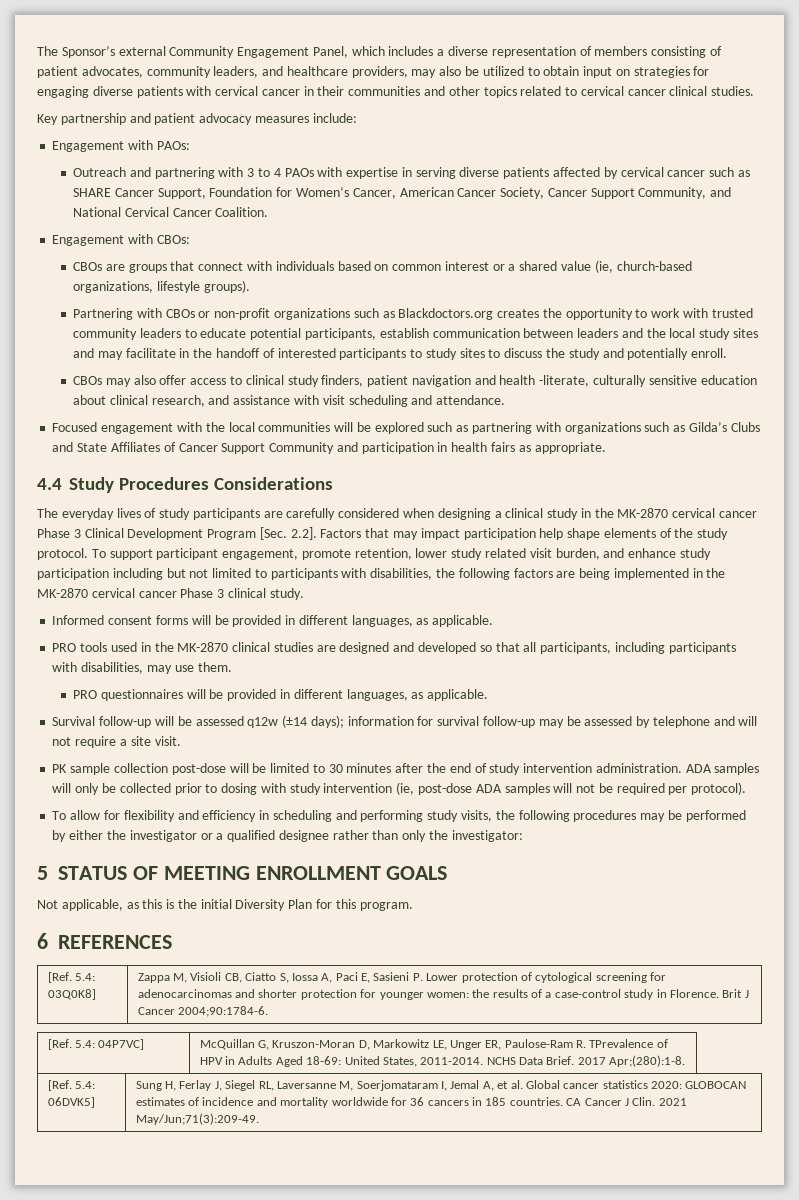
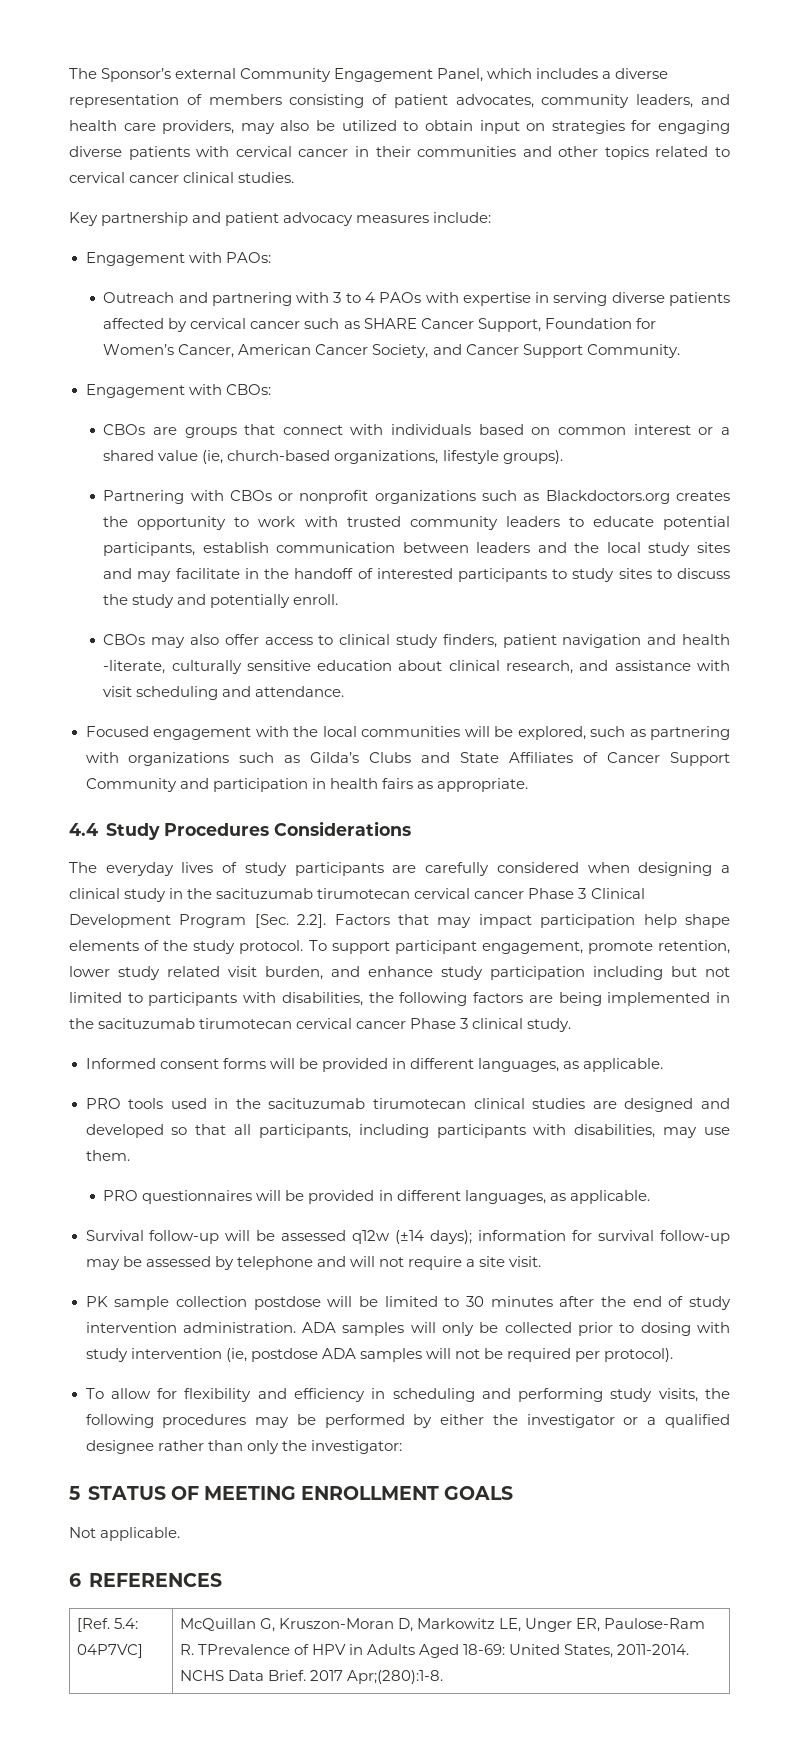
- The Sponsor’s external Community Engagement Panel, which includes a diverse representation of members consisting of patient advocates, community leaders, and healthcare providers, may also be utilized to obtain input on strategies for engaging diverse patients with cervical cancer in their communities and other topics related to cervical cancer clinical studies.
+ The Sponsor’s external Community Engagement Panel, which includes a diverse representation of members consisting of patient advocates, community leaders, and health care providers, may also be utilized to obtain input on strategies for engaging diverse patients with cervical cancer in their communities and other topics related to cervical cancer clinical studies.
- Outreach and partnering with 3 to 4 PAOs with expertise in serving diverse patients affected by cervical cancer such as SHARE Cancer Support, Foundation for Women’s Cancer, American Cancer Society, Cancer Support Community, and National Cervical Cancer Coalition.
+ Outreach and partnering with 3 to 4 PAOs with expertise in serving diverse patients affected by cervical cancer such as SHARE Cancer Support, Foundation for Women’s Cancer, American Cancer Society, and Cancer Support Community.
- Partnering with CBOs or non-profit organizations such as Blackdoctors.org creates the opportunity to work with trusted community leaders to educate potential participants, establish communication between leaders and the local study sites and may facilitate in the handoff of interested participants to study sites to discuss the study and potentially enroll.
+ Partnering with CBOs or nonprofit organizations such as Blackdoctors.org creates the opportunity to work with trusted community leaders to educate potential participants, establish communication between leaders and the local study sites and may facilitate in the handoff of interested participants to study sites to discuss the study and potentially enroll.
- Focused engagement with the local communities will be explored such as partnering with organizations such as Gilda’s Clubs and State Affiliates of Cancer Support Community and participation in health fairs as appropriate.
+ Focused engagement with the local communities will be explored, such as partnering with organizations such as Gilda’s Clubs and State Affiliates of Cancer Support Community and participation in health fairs as appropriate.
- The everyday lives of study participants are carefully considered when designing a clinical study in the MK-2870 cervical cancer Phase 3 Clinical Development Program [Sec. 2.2]. Factors that may impact participation help shape elements of the study protocol.
+ The everyday lives of study participants are carefully considered when designing a clinical study in the sacituzumab tirumotecan cervical cancer Phase 3 Clinical Development Program [Sec. 2.2]. Factors that may impact participation help shape elements of the study protocol.
- To support participant engagement, promote retention, lower study related visit burden, and enhance study participation including but not limited to participants with disabilities, the following factors are being implemented in the MK-2870 cervical cancer Phase 3 clinical study.
+ To support participant engagement, promote retention, lower study related visit burden, and enhance study participation including but not limited to participants with disabilities, the following factors are being implemented in the sacituzumab tirumotecan cervical cancer Phase 3 clinical study.
- PRO tools used in the MK-2870 clinical studies are designed and developed so that all participants, including participants with disabilities, may use them.
+ PRO tools used in the sacituzumab tirumotecan clinical studies are designed and developed so that all participants, including participants with disabilities, may use them.
- PK sample collection post-dose will be limited to 30 minutes after the end of study intervention administration.
+ PK sample collection postdose will be limited to 30 minutes after the end of study intervention administration.
- ADA samples will only be collected prior to dosing with study intervention (ie, post-dose ADA samples will not be required per protocol).
+ ADA samples will only be collected prior to dosing with study intervention (ie, postdose ADA samples will not be required per protocol).
- Not applicable, as this is the initial Diversity Plan for this program.
+ Not applicable.
  6 REFERENCES
- [Ref. 5.4: 03Q0K8] | Zappa M, Visioli CB, Ciatto S, Iossa A, Paci E, Sasieni P. Lower protection of cytological screening for adenocarcinomas and shorter protection for younger women: the results of a case-control study in Florence. Brit J Cancer 2004;90:1784-6.
- [Ref. 5.4: 06DVK5] | Sung H, Ferlay J, Siegel RL, Laversanne M, Soerjomataram I, Jemal A, et al. Global cancer statistics 2020: GLOBOCAN estimates of incidence and mortality worldwide for 36 cancers in 185 countries. CA Cancer J Clin. 2021 May/Jun;71(3):209-49.

